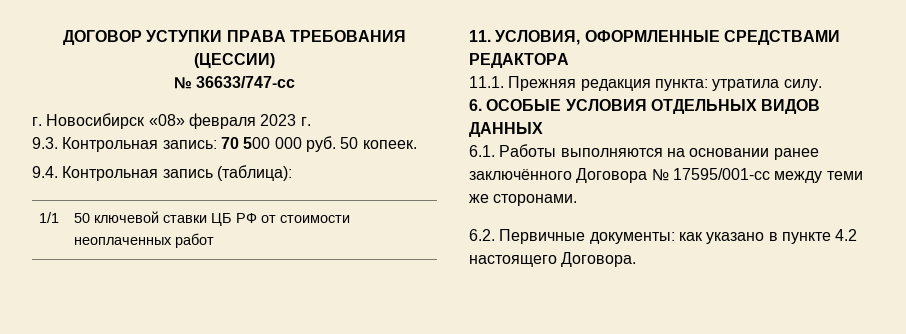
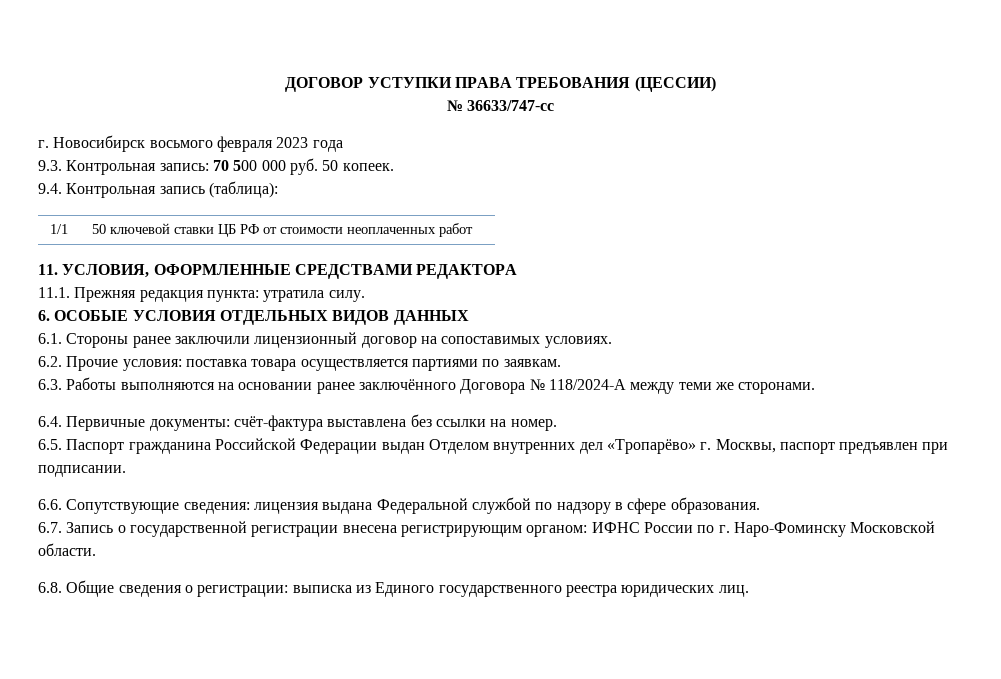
- г. Новосибирск «08» февраля 2023 г.
+ г. Новосибирск восьмого февраля 2023 года
- 6.1. Работы выполняются на основании ранее заключённого Договора № 17595/001-сс между теми же сторонами.
+ 6.1. Стороны ранее заключили лицензионный договор на сопоставимых условиях.
+ 6.2. Прочие условия: поставка товара осуществляется партиями по заявкам.
+ 6.3. Работы выполняются на основании ранее заключённого Договора № 118/2024-А между теми же сторонами.
- 6.2. Первичные документы: как указано в пункте 4.2 настоящего Договора.
+ 6.4. Первичные документы: счёт-фактура выставлена без ссылки на номер.
+ 6.5. Паспорт гражданина Российской Федерации выдан Отделом внутренних дел «Тропарёво» г. Москвы, паспорт предъявлен при подписании.
+ 6.6. Сопутствующие сведения: лицензия выдана Федеральной службой по надзору в сфере образования.
+ 6.7. Запись о государственной регистрации внесена регистрирующим органом: ИФНС России по г. Наро-Фоминску Московской области.
+ 6.8. Общие сведения о регистрации: выписка из Единого государственного реестра юридических лиц.

